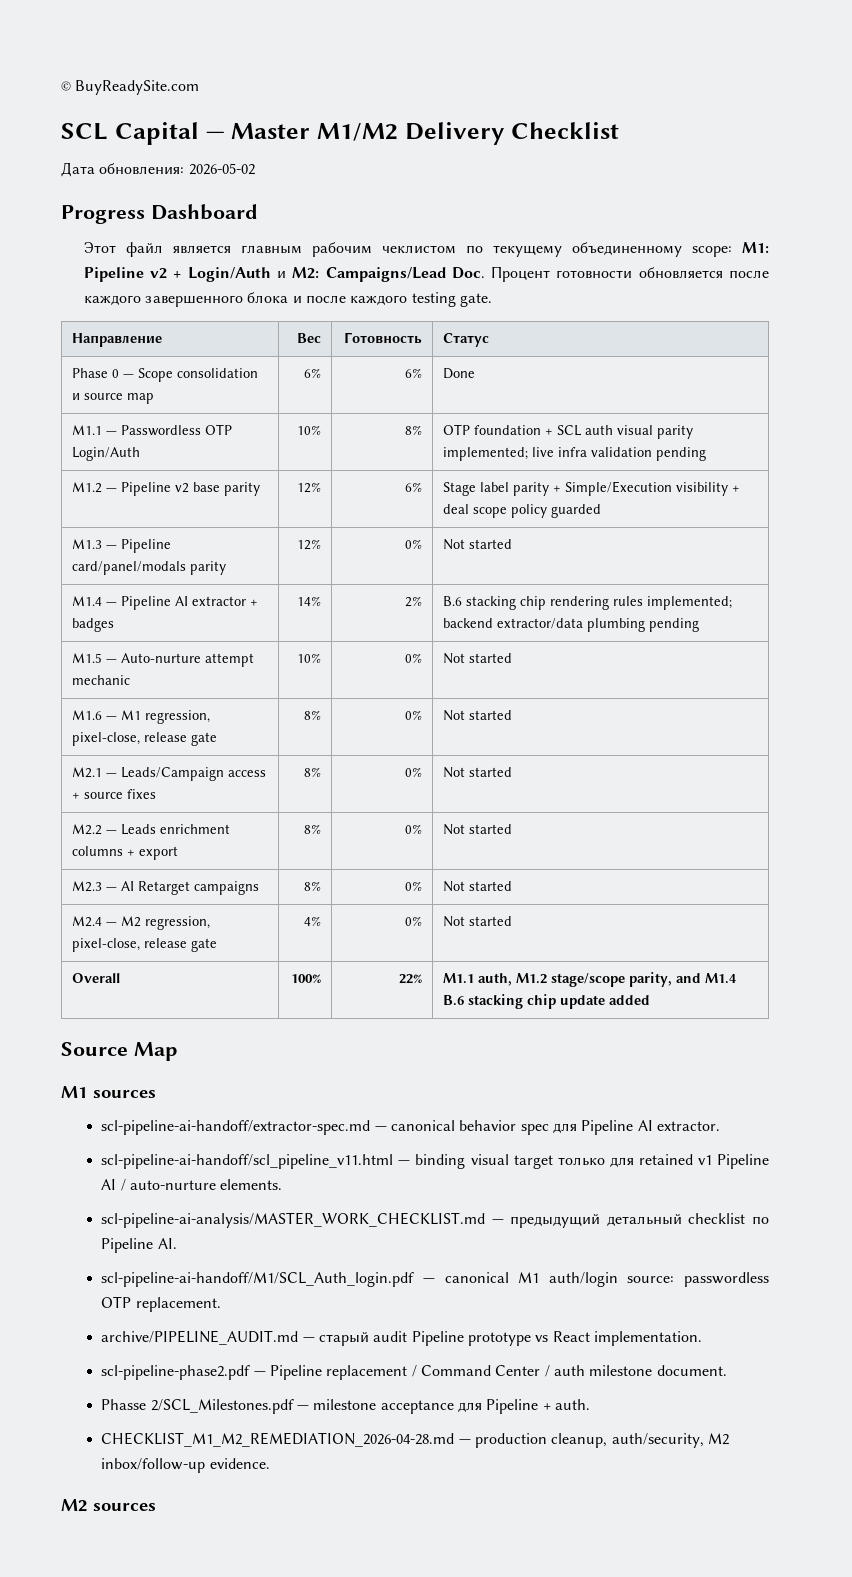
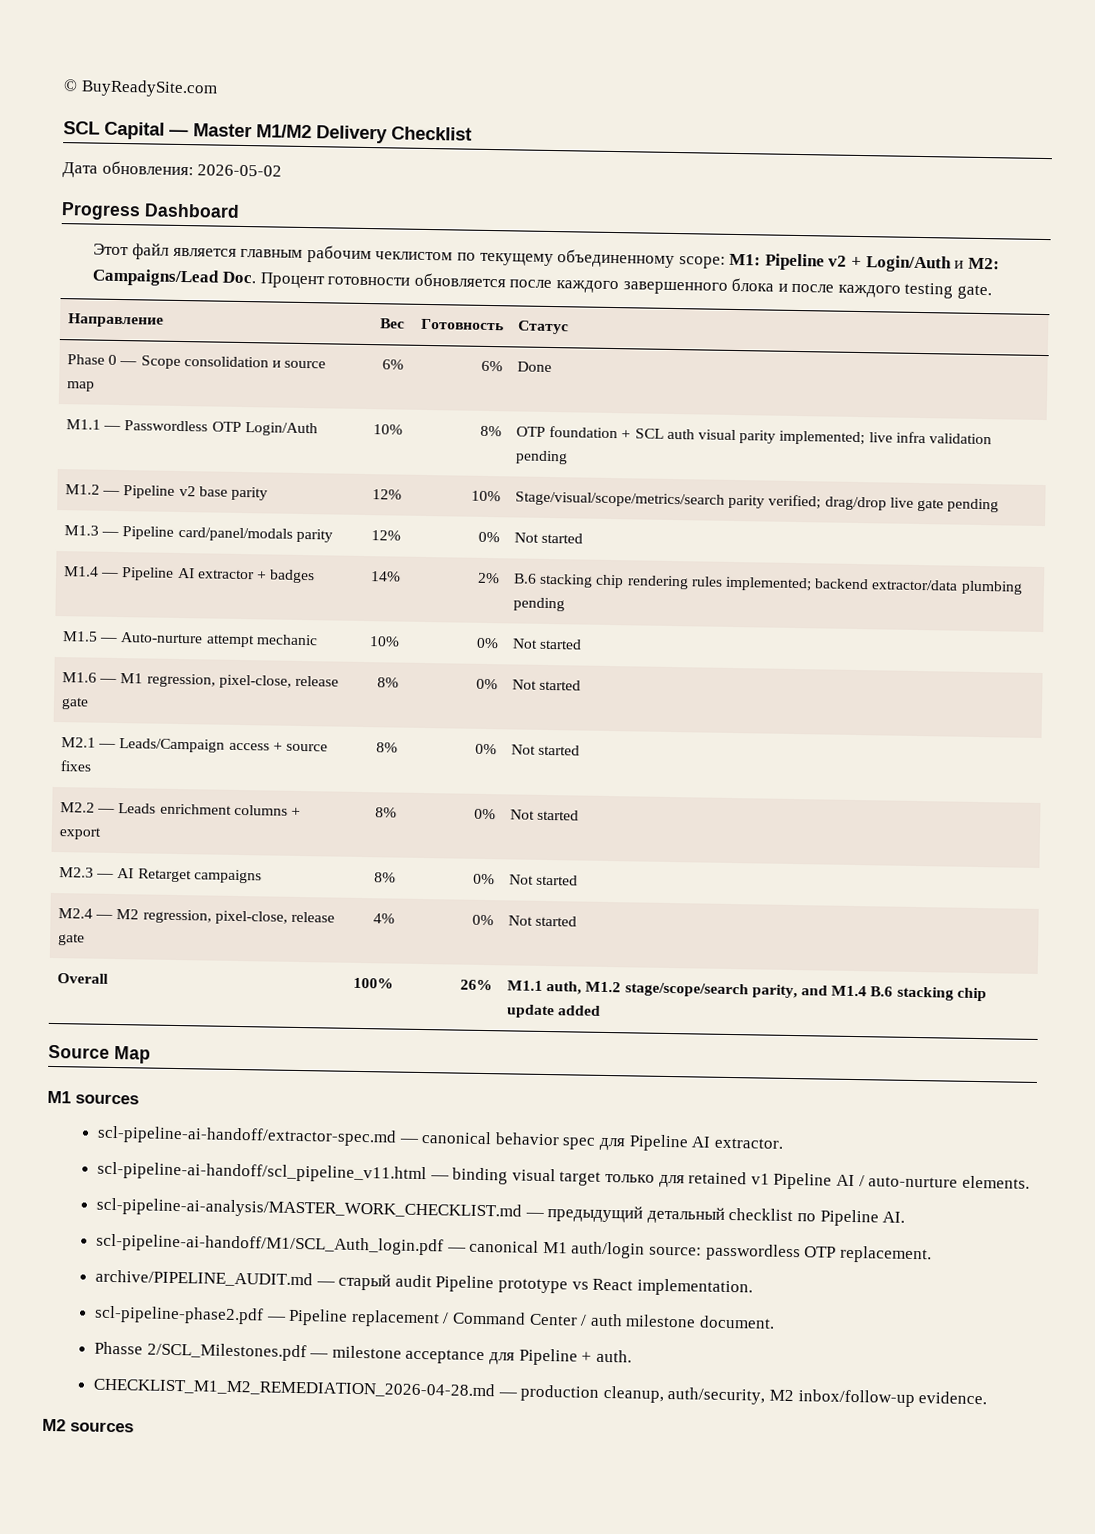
- M1.2 — Pipeline v2 base parity | 12% | 6% | Stage label parity + Simple/Execution visibility + deal scope policy guarded
+ M1.2 — Pipeline v2 base parity | 12% | 10% | Stage/visual/scope/metrics/search parity verified; drag/drop live gate pending
- Overall | 100% | 22% | M1.1 auth, M1.2 stage/scope parity, and M1.4 B.6 stacking chip update added
+ Overall | 100% | 26% | M1.1 auth, M1.2 stage/scope/search parity, and M1.4 B.6 stacking chip update added

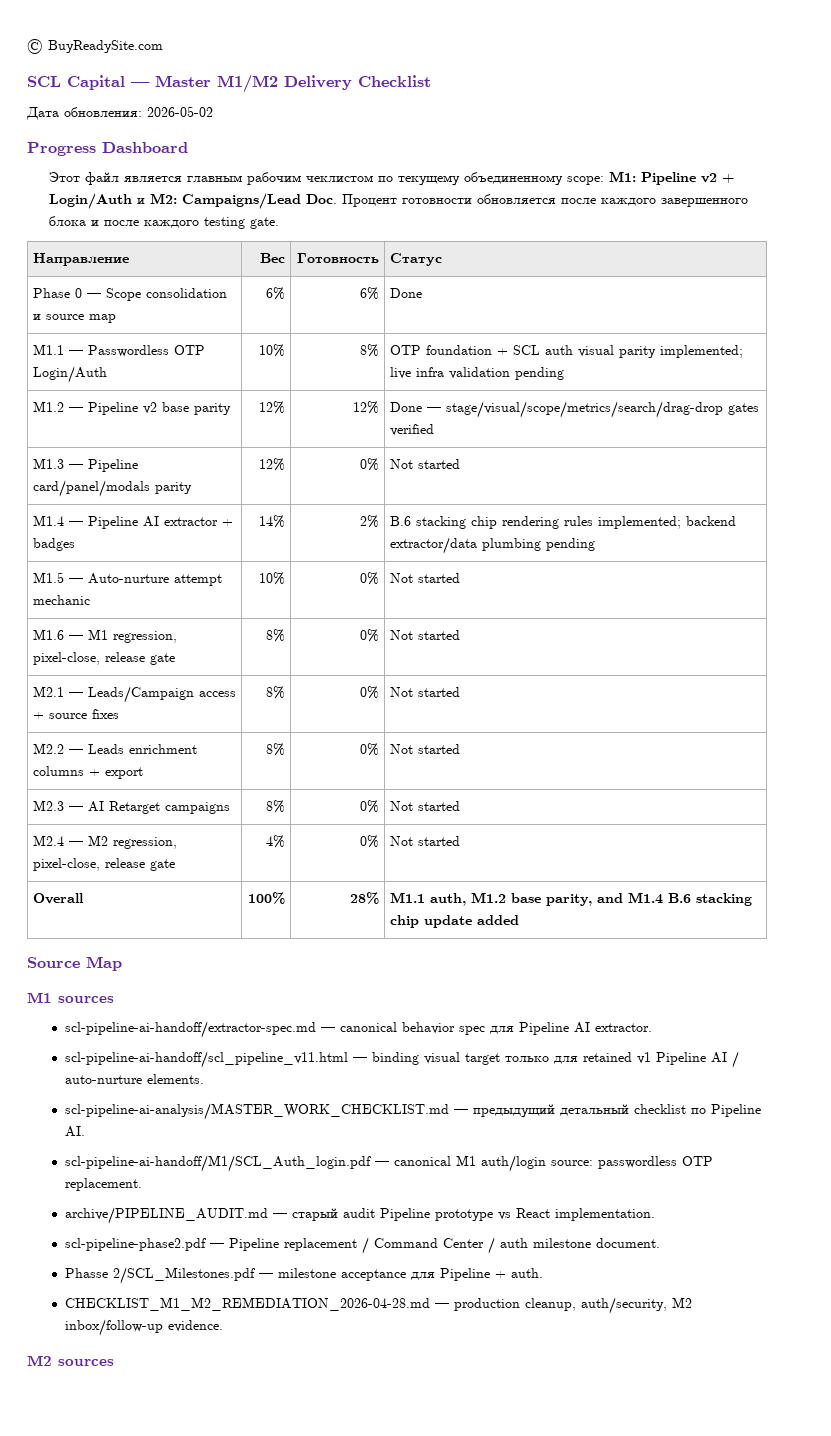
- M1.2 — Pipeline v2 base parity | 12% | 10% | Stage/visual/scope/metrics/search parity verified; drag/drop live gate pending
+ M1.2 — Pipeline v2 base parity | 12% | 12% | Done — stage/visual/scope/metrics/search/drag-drop gates verified
- Overall | 100% | 26% | M1.1 auth, M1.2 stage/scope/search parity, and M1.4 B.6 stacking chip update added
+ Overall | 100% | 28% | M1.1 auth, M1.2 base parity, and M1.4 B.6 stacking chip update added

